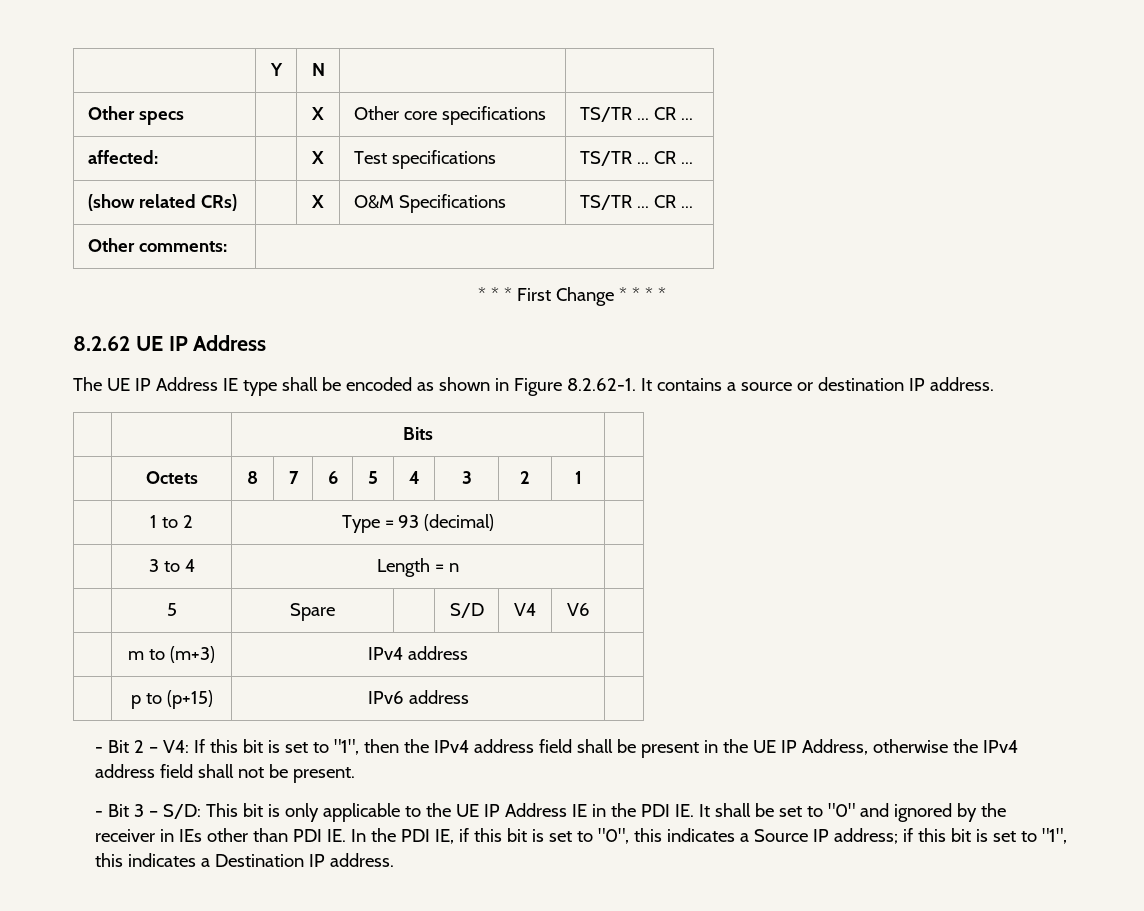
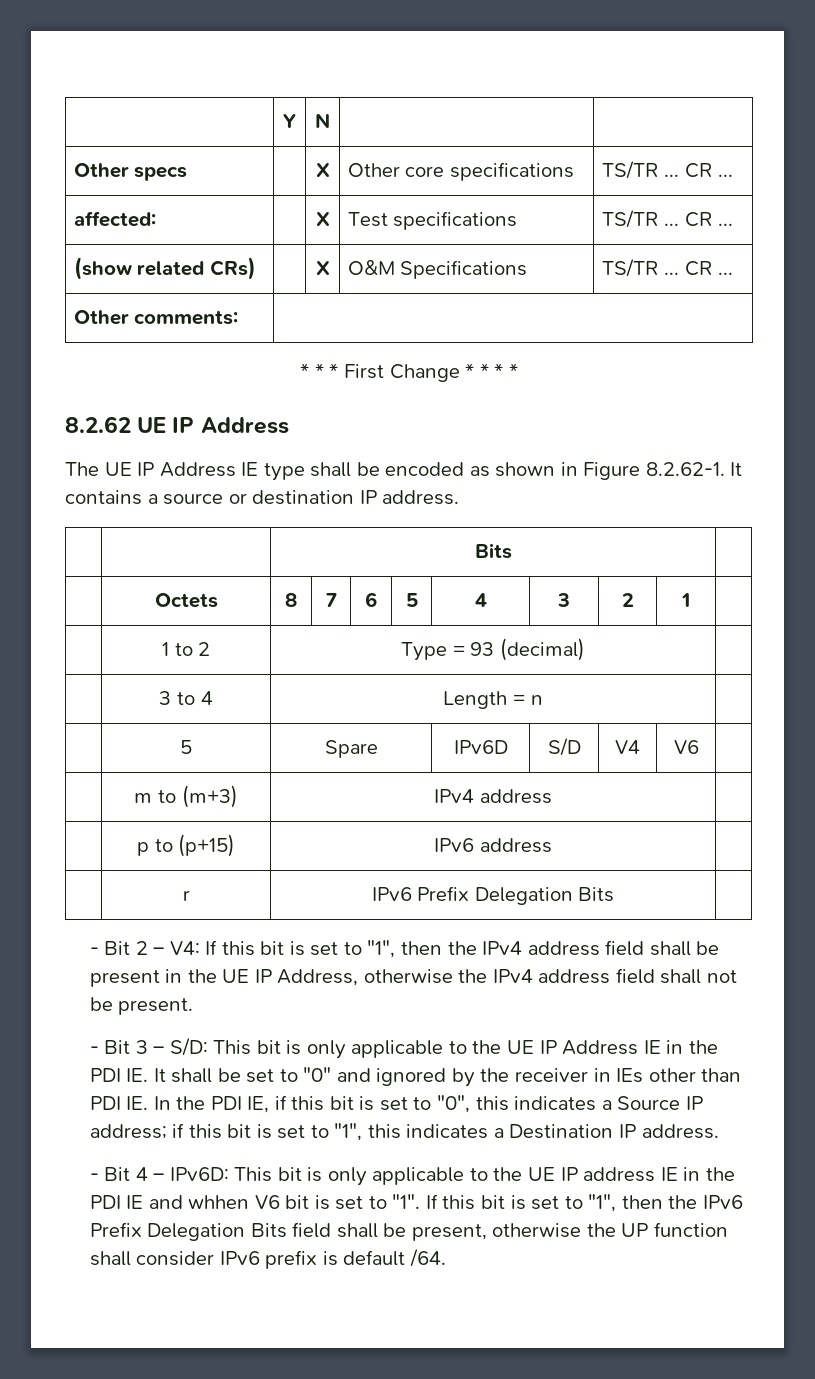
- | 5 | Spare | | S/D | V4 | V6 |
+ | 5 | Spare | IPv6D | S/D | V4 | V6 |
+ | r | IPv6 Prefix Delegation Bits |
+ - Bit 4 – IPv6D: This bit is only applicable to the UE IP address IE in the PDI IE and whhen V6 bit is set to "1". If this bit is set to "1", then the IPv6 Prefix Delegation Bits field shall be present, otherwise the UP function shall consider IPv6 prefix is default /64.

